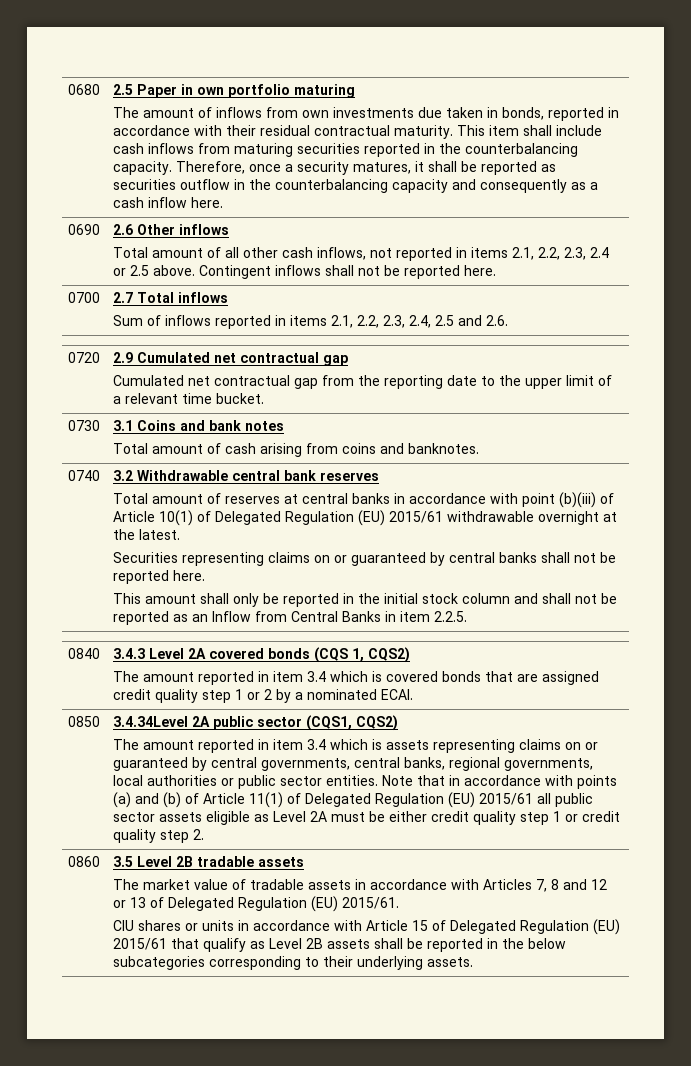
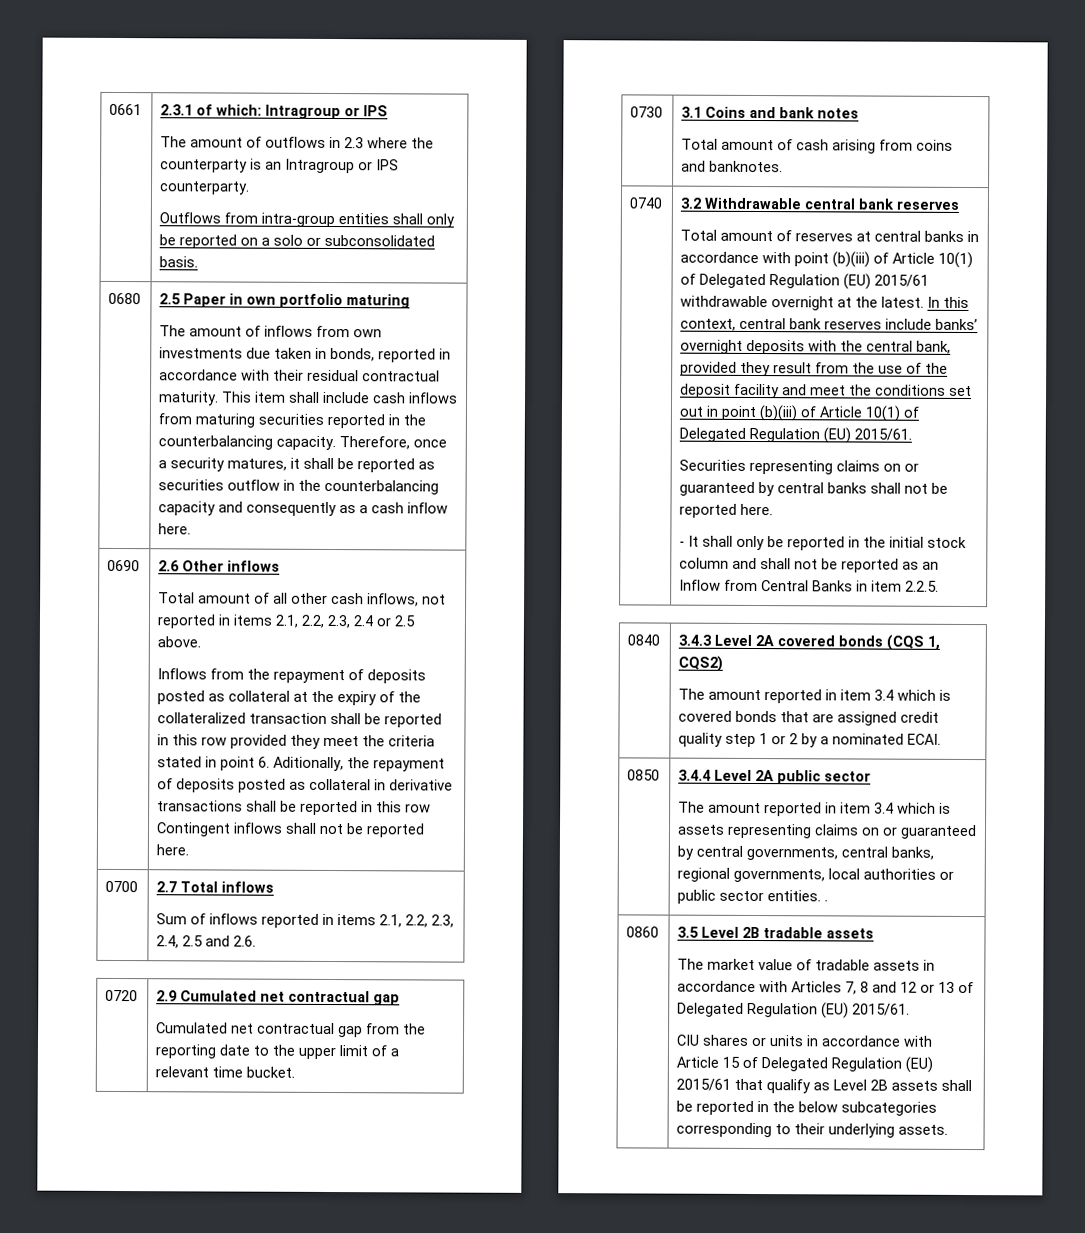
+ 0661 | 2.3.1 of which: Intragroup or IPS
+ The amount of outflows in 2.3 where the counterparty is an Intragroup or IPS counterparty.
+ Outflows from intra-group entities shall only be reported on a solo or subconsolidated basis.
- Total amount of all other cash inflows, not reported in items 2.1, 2.2, 2.3, 2.4 or 2.5 above. Contingent inflows shall not be reported here.
+ Total amount of all other cash inflows, not reported in items 2.1, 2.2, 2.3, 2.4 or 2.5 above.
+ Inflows from the repayment of deposits posted as collateral at the expiry of the collateralized transaction shall be reported in this row provided they meet the criteria stated in point 6. Aditionally, the repayment of deposits posted as collateral in derivative transactions shall be reported in this row Contingent inflows shall not be reported here.
+ In this context, central bank reserves include banks’ overnight deposits with the central bank, provided they result from the use of the deposit facility and meet the conditions set out in point (b)(iii) of Article 10(1) of Delegated Regulation (EU) 2015/61.
- This amount shall only be reported in the initial stock column and shall not be reported as an Inflow from Central Banks in item 2.2.5.
+ - It shall only be reported in the initial stock column and shall not be reported as an Inflow from Central Banks in item 2.2.5.
- 3.4.34Level 2A public sector (CQS1, CQS2)
+ 3.4.4 Level 2A public sector
- The amount reported in item 3.4 which is assets representing claims on or guaranteed by central governments, central banks, regional governments, local authorities or public sector entities. Note that in accordance with points (a) and (b) of Article 11(1) of Delegated Regulation (EU) 2015/61 all public sector assets eligible as Level 2A must be either credit quality step 1 or credit quality step 2.
+ The amount reported in item 3.4 which is assets representing claims on or guaranteed by central governments, central banks, regional governments, local authorities or public sector entities. .

